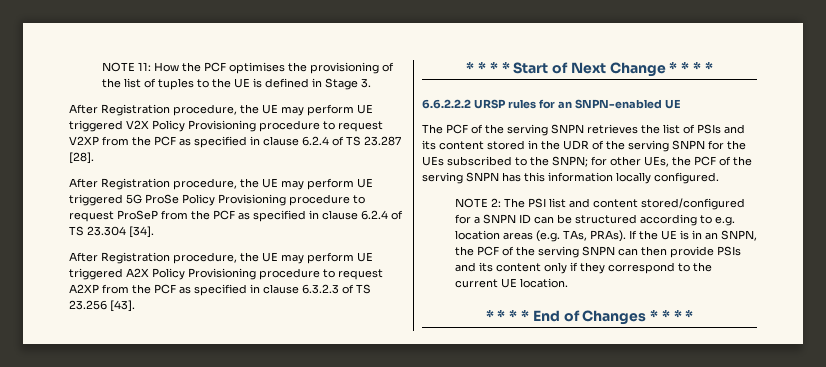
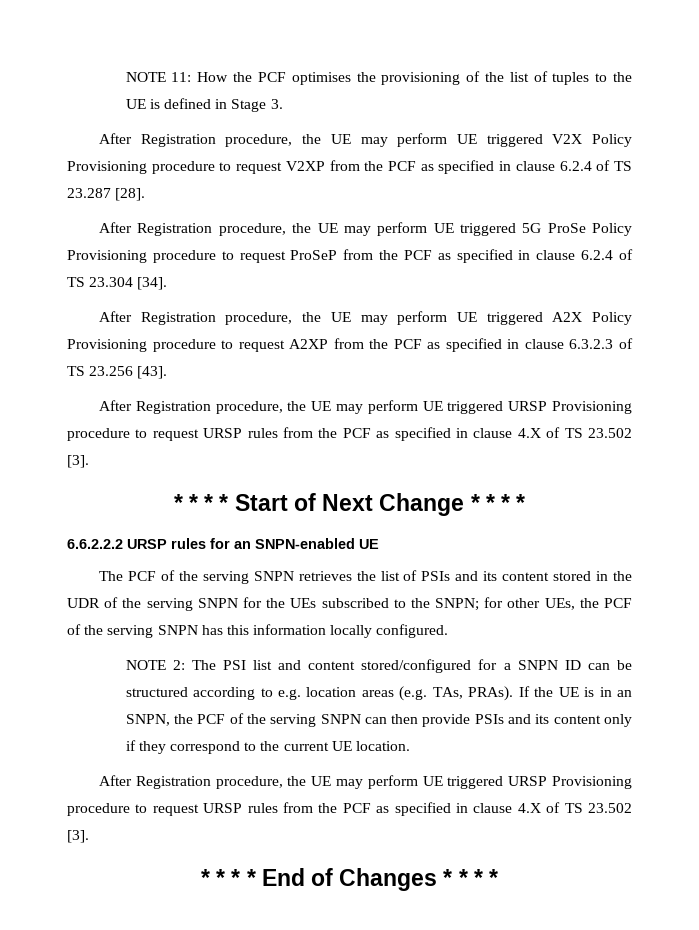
  After Registration procedure, the UE may perform UE triggered A2X Policy Provisioning procedure to request A2XP from the PCF as specified in clause 6.3.2.3 of TS 23.256 [43].
+ After Registration procedure, the UE may perform UE triggered URSP Provisioning procedure to request URSP rules from the PCF as specified in clause 4.X of TS 23.502 [3].
  If the UE is in an SNPN, the PCF of the serving SNPN can then provide PSIs and its content only if they correspond to the current UE location.
+ After Registration procedure, the UE may perform UE triggered URSP Provisioning procedure to request URSP rules from the PCF as specified in clause 4.X of TS 23.502 [3].

